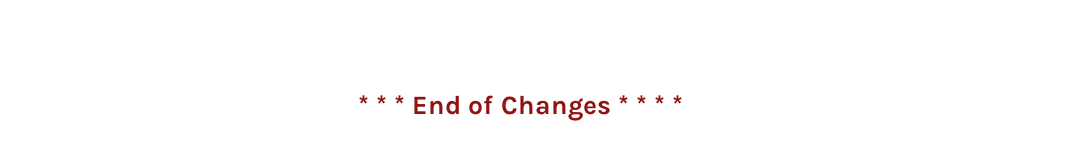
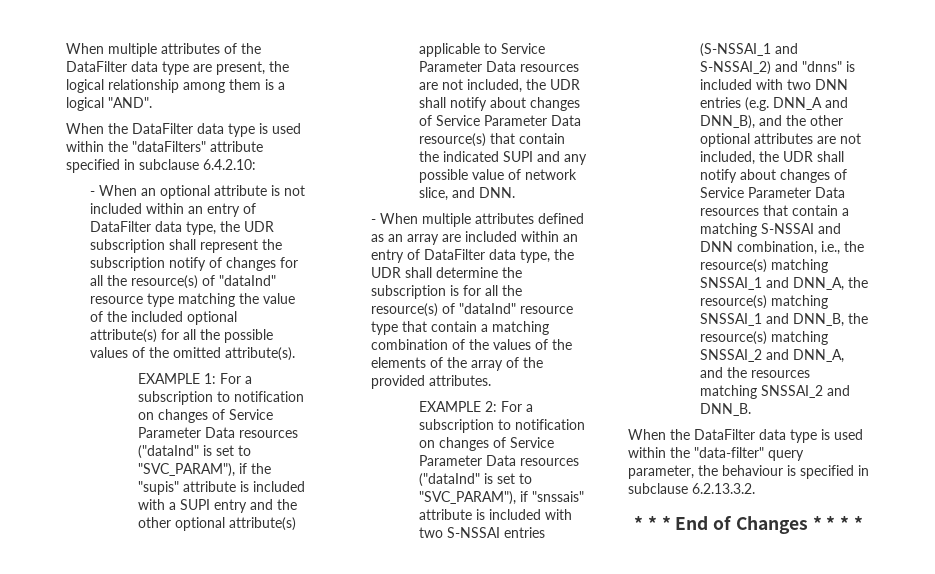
+ When multiple attributes of the DataFilter data type are present, the logical relationship among them is a logical "AND".
+ When the DataFilter data type is used within the "dataFilters" attribute specified in subclause 6.4.2.10:
+ - When an optional attribute is not included within an entry of DataFilter data type, the UDR subscription shall represent the subscription notify of changes for all the resource(s) of "dataInd" resource type matching the value of the included optional attribute(s) for all the possible values of the omitted attribute(s).
+ EXAMPLE 1: For a subscription to notification on changes of Service Parameter Data resources ("dataInd" is set to "SVC_PARAM"), if the "supis" attribute is included with a SUPI entry and the other optional attribute(s) applicable to Service Parameter Data resources are not included, the UDR shall notify about changes of Service Parameter Data resource(s) that contain the indicated SUPI and any possible value of network slice, and DNN.
+ - When multiple attributes defined as an array are included within an entry of DataFilter data type, the UDR shall determine the subscription is for all the resource(s) of "dataInd" resource type that contain a matching combination of the values of the elements of the array of the provided attributes.
+ EXAMPLE 2: For a subscription to notification on changes of Service Parameter Data resources ("dataInd" is set to "SVC_PARAM"), if "snssais" attribute is included with two S-NSSAI entries (S-NSSAI_1 and S-NSSAI_2) and "dnns" is included with two DNN entries (e.g. DNN_A and DNN_B), and the other optional attributes are not included, the UDR shall notify about changes of Service Parameter Data resources that contain a matching S-NSSAI and DNN combination, i.e., the resource(s) matching SNSSAI_1 and DNN_A, the resource(s) matching SNSSAI_1 and DNN_B, the resource(s) matching SNSSAI_2 and DNN_A, and the resources matching SNSSAI_2 and DNN_B.
+ When the DataFilter data type is used within the "data-filter" query parameter, the behaviour is specified in subclause 6.2.13.3.2.

